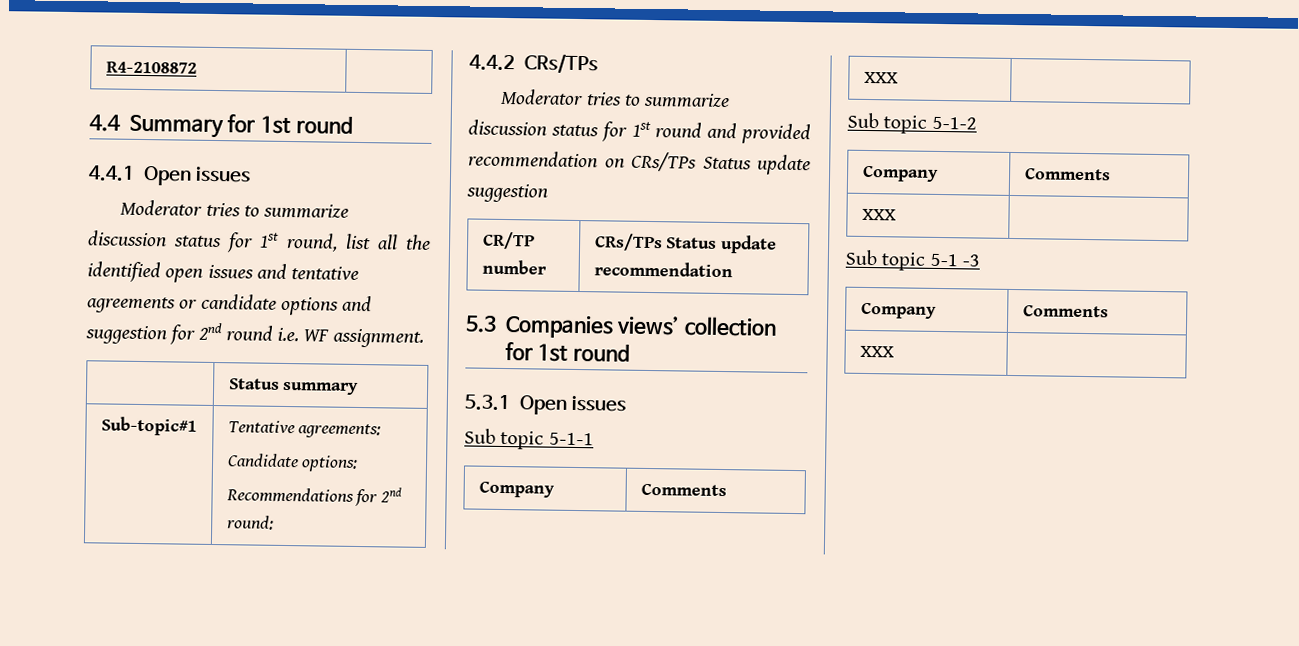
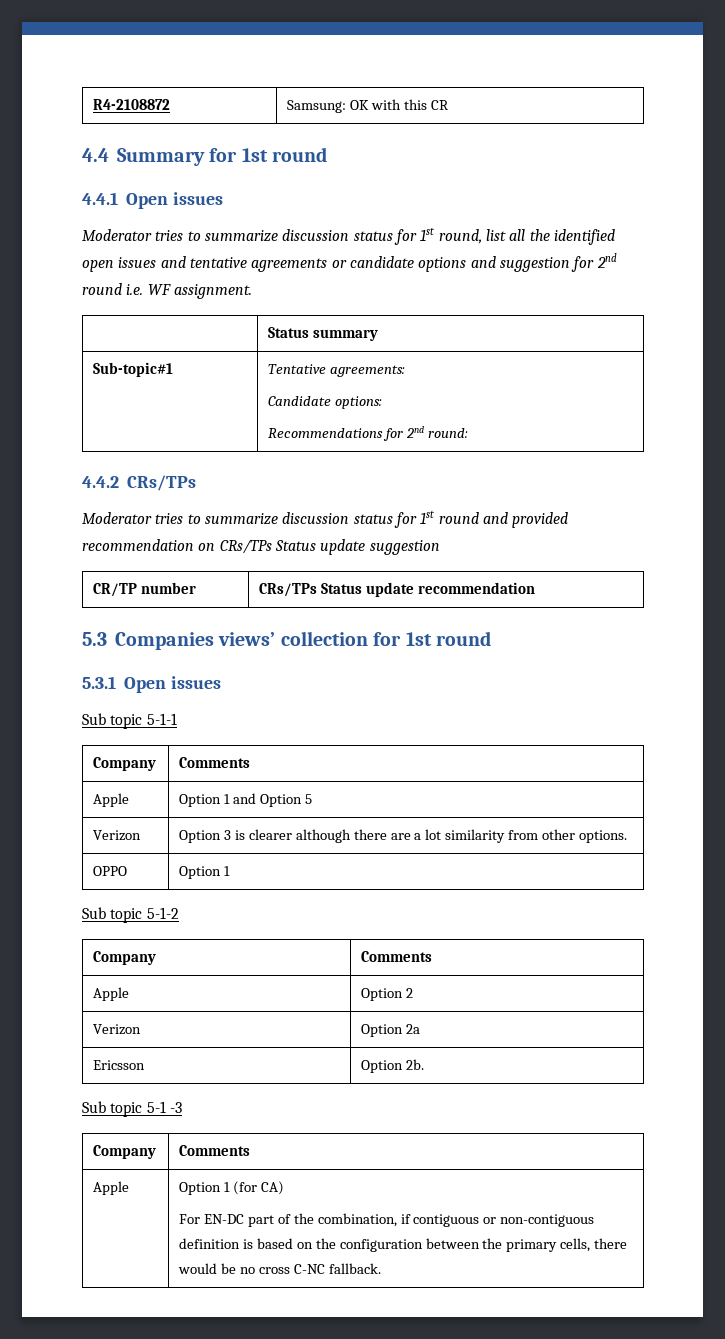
- R4-2108872 |
+ R4-2108872 | Samsung: OK with this CR
  Sub topic 5-1-1
  Company | Comments
- XXX |
+ Apple | Option 1 and Option 5
+ Verizon | Option 3 is clearer although there are a lot similarity from other options.
+ OPPO | Option 1
  Sub topic 5-1-2
  Company | Comments
- XXX |
+ Apple | Option 2
+ Verizon | Option 2a
+ Ericsson | Option 2b.
  Sub topic 5-1 -3
  Company | Comments
- XXX |
+ Apple | Option 1 (for CA)
+ For EN-DC part of the combination, if contiguous or non-contiguous definition is based on the configuration between the primary cells, there would be no cross C-NC fallback.

